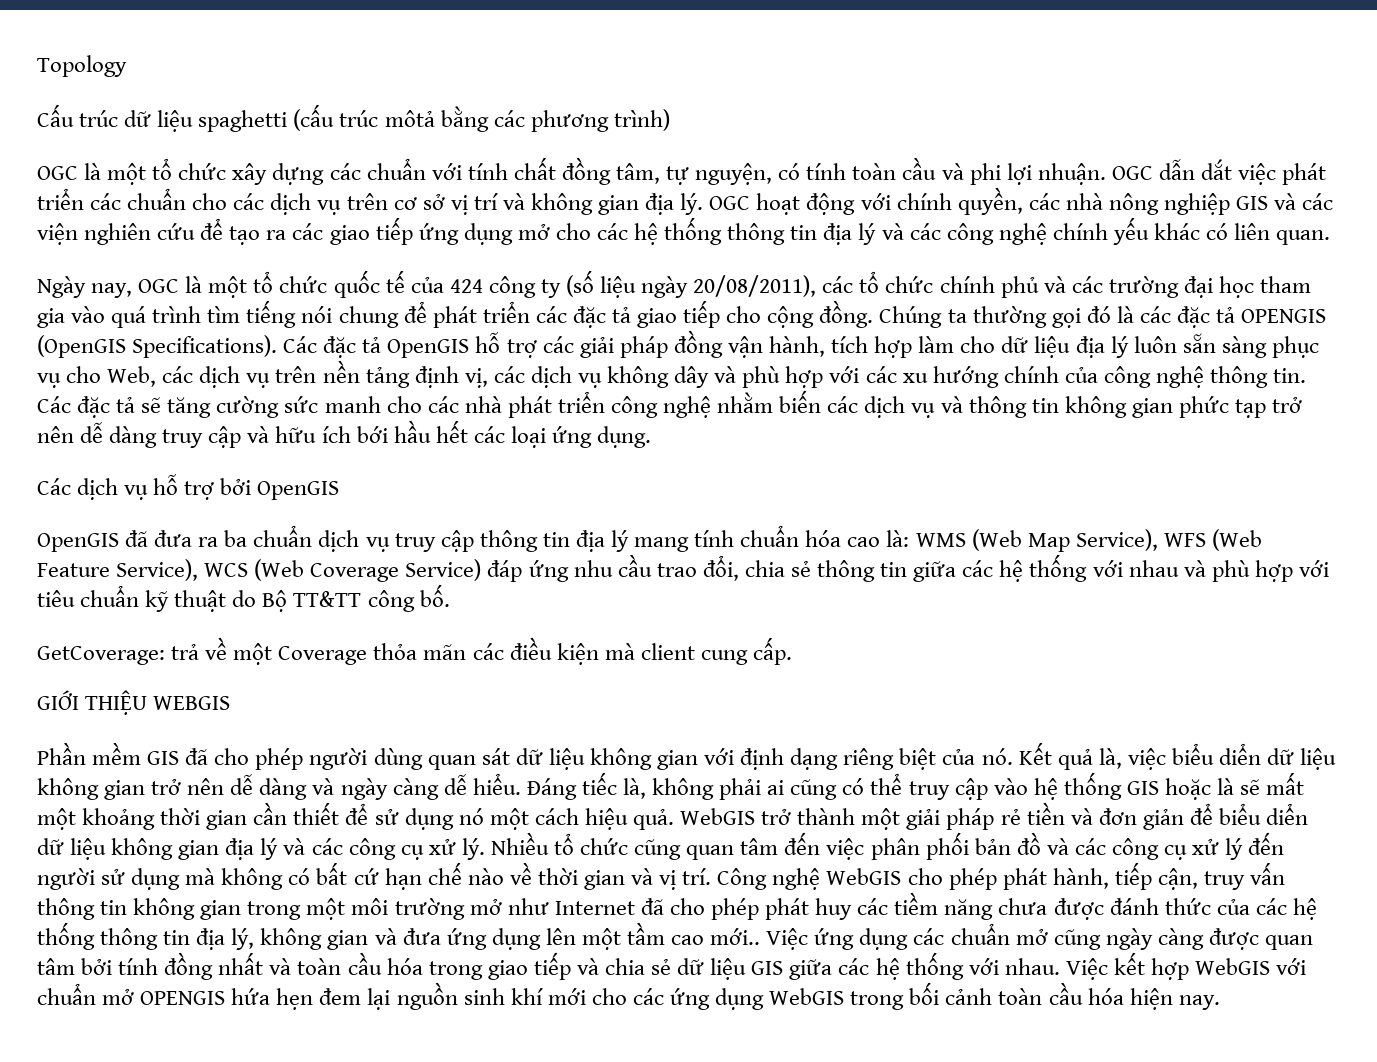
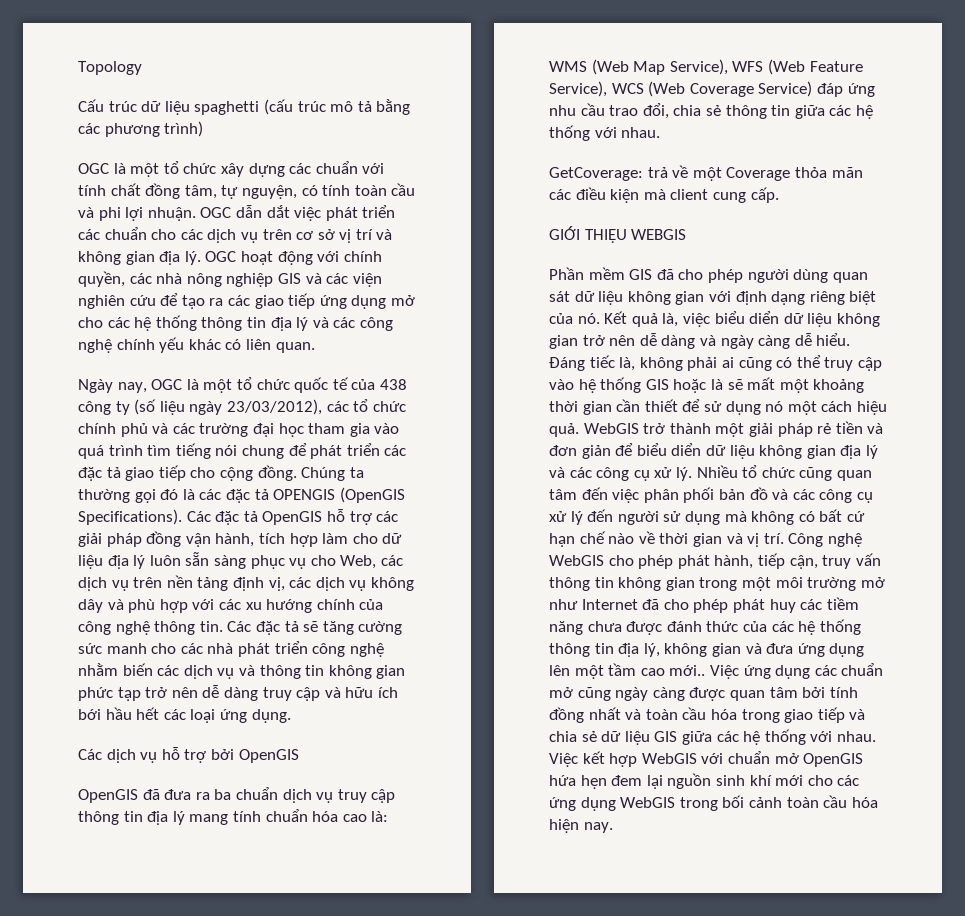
- Cấu trúc dữ liệu spaghetti (cấu trúc môtả bằng các phương trình)
+ Cấu trúc dữ liệu spaghetti (cấu trúc mô tả bằng các phương trình)
- Ngày nay, OGC là một tổ chức quốc tế của 424 công ty (số liệu ngày 20/08/2011), các tổ chức chính phủ và các trường đại học tham gia vào quá trình tìm tiếng nói chung để phát triển các đặc tả giao tiếp cho cộng đồng.
+ Ngày nay, OGC là một tổ chức quốc tế của 438 công ty (số liệu ngày 23/03/2012), các tổ chức chính phủ và các trường đại học tham gia vào quá trình tìm tiếng nói chung để phát triển các đặc tả giao tiếp cho cộng đồng.
- OpenGIS đã đưa ra ba chuẩn dịch vụ truy cập thông tin địa lý mang tính chuẩn hóa cao là: WMS (Web Map Service), WFS (Web Feature Service), WCS (Web Coverage Service) đáp ứng nhu cầu trao đổi, chia sẻ thông tin giữa các hệ thống với nhau và phù hợp với tiêu chuẩn kỹ thuật do Bộ TT&TT công bố.
+ OpenGIS đã đưa ra ba chuẩn dịch vụ truy cập thông tin địa lý mang tính chuẩn hóa cao là: WMS (Web Map Service), WFS (Web Feature Service), WCS (Web Coverage Service) đáp ứng nhu cầu trao đổi, chia sẻ thông tin giữa các hệ thống với nhau.
- Việc kết hợp WebGIS với chuẩn mở OPENGIS hứa hẹn đem lại nguồn sinh khí mới cho các ứng dụng WebGIS trong bối cảnh toàn cầu hóa hiện nay.
+ Việc kết hợp WebGIS với chuẩn mở OpenGIS hứa hẹn đem lại nguồn sinh khí mới cho các ứng dụng WebGIS trong bối cảnh toàn cầu hóa hiện nay.

